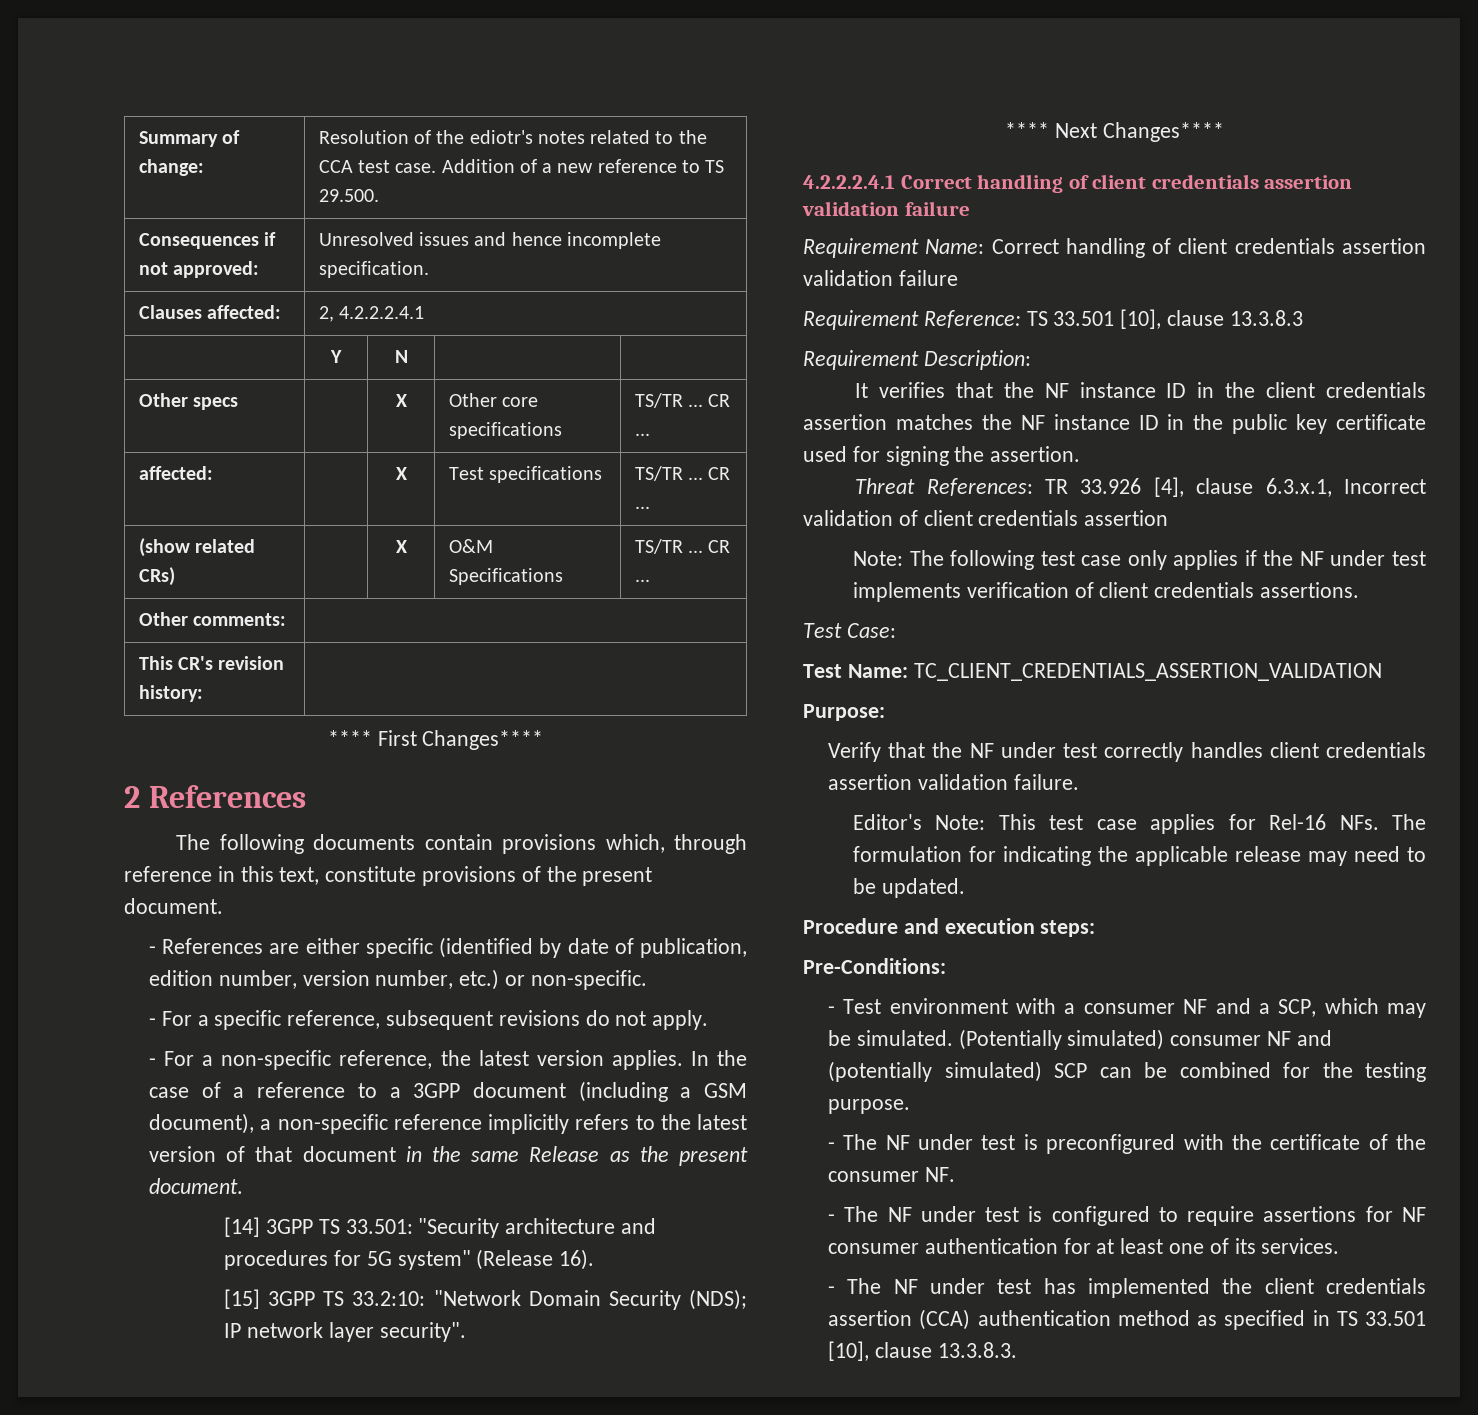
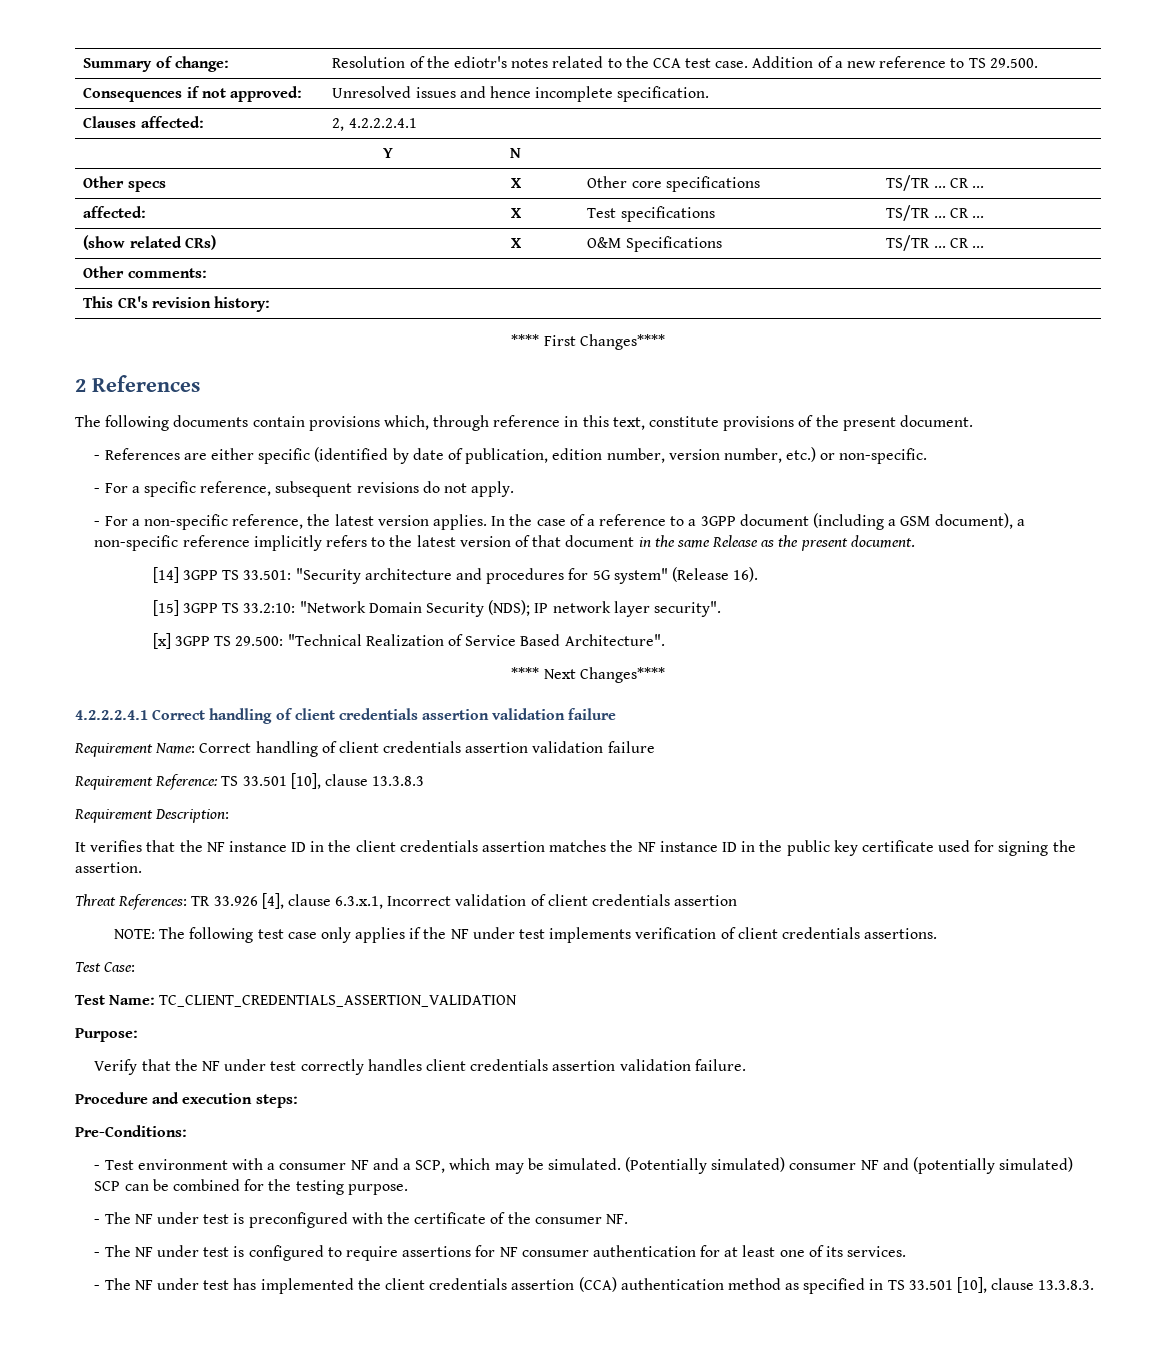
+ [x] 3GPP TS 29.500: "Technical Realization of Service Based Architecture".
- Note: The following test case only applies if the NF under test implements verification of client credentials assertions.
+ NOTE: The following test case only applies if the NF under test implements verification of client credentials assertions.
- Editor's Note: This test case applies for Rel-16 NFs. The formulation for indicating the applicable release may need to be updated.

